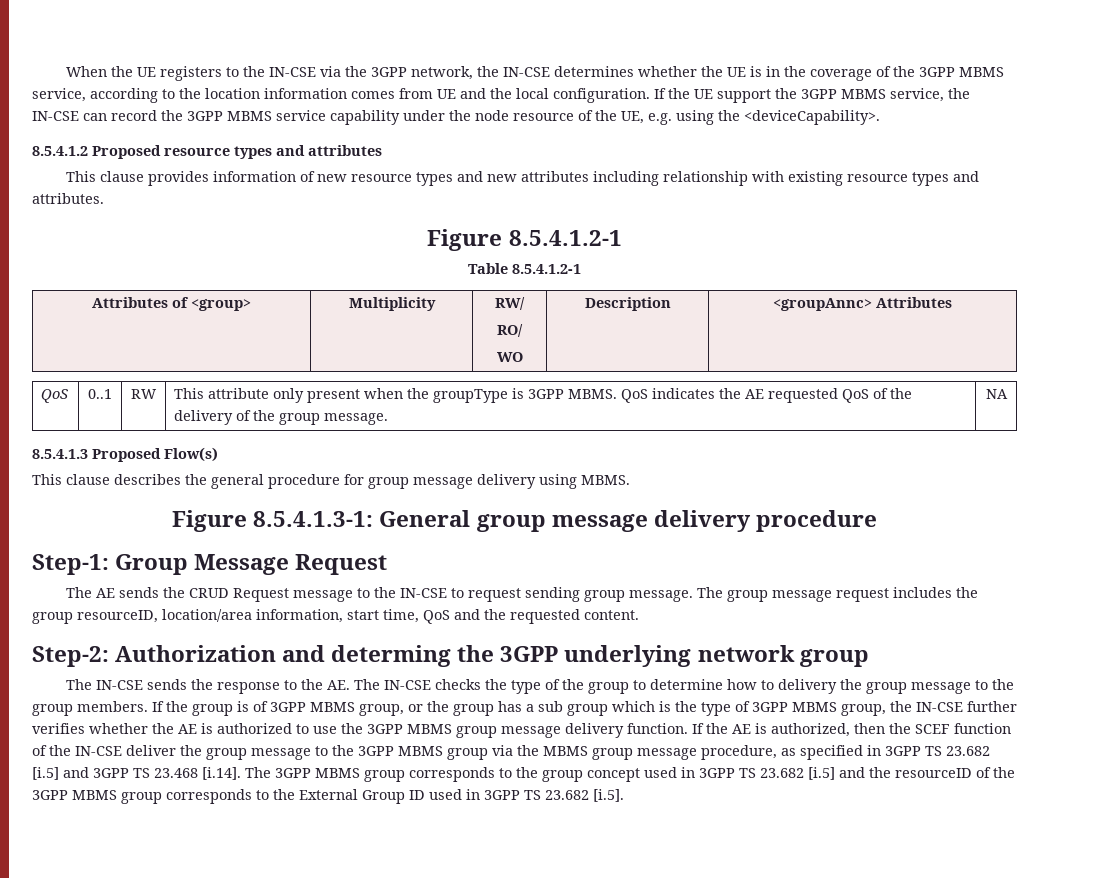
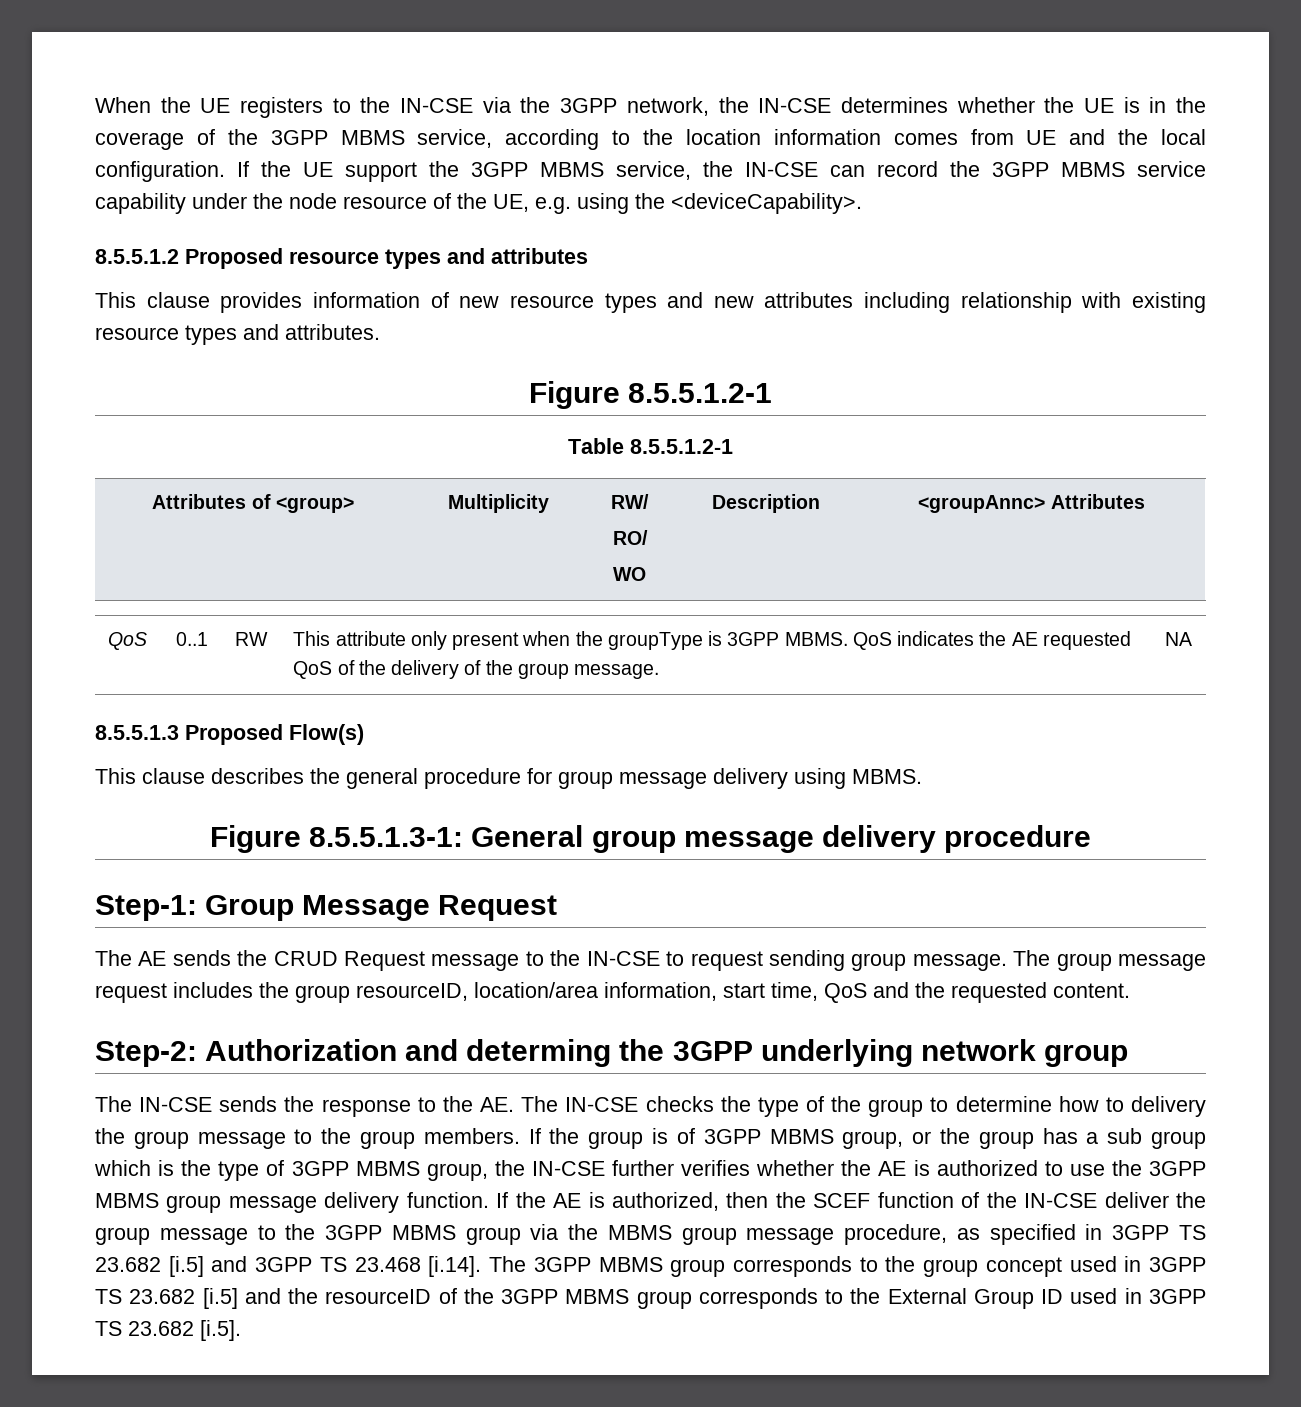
- 8.5.4.1.2 Proposed resource types and attributes
+ 8.5.5.1.2 Proposed resource types and attributes
- Figure 8.5.4.1.2-1
+ Figure 8.5.5.1.2-1
- Table 8.5.4.1.2-1
+ Table 8.5.5.1.2-1
- 8.5.4.1.3 Proposed Flow(s)
+ 8.5.5.1.3 Proposed Flow(s)
- Figure 8.5.4.1.3-1: General group message delivery procedure
+ Figure 8.5.5.1.3-1: General group message delivery procedure

